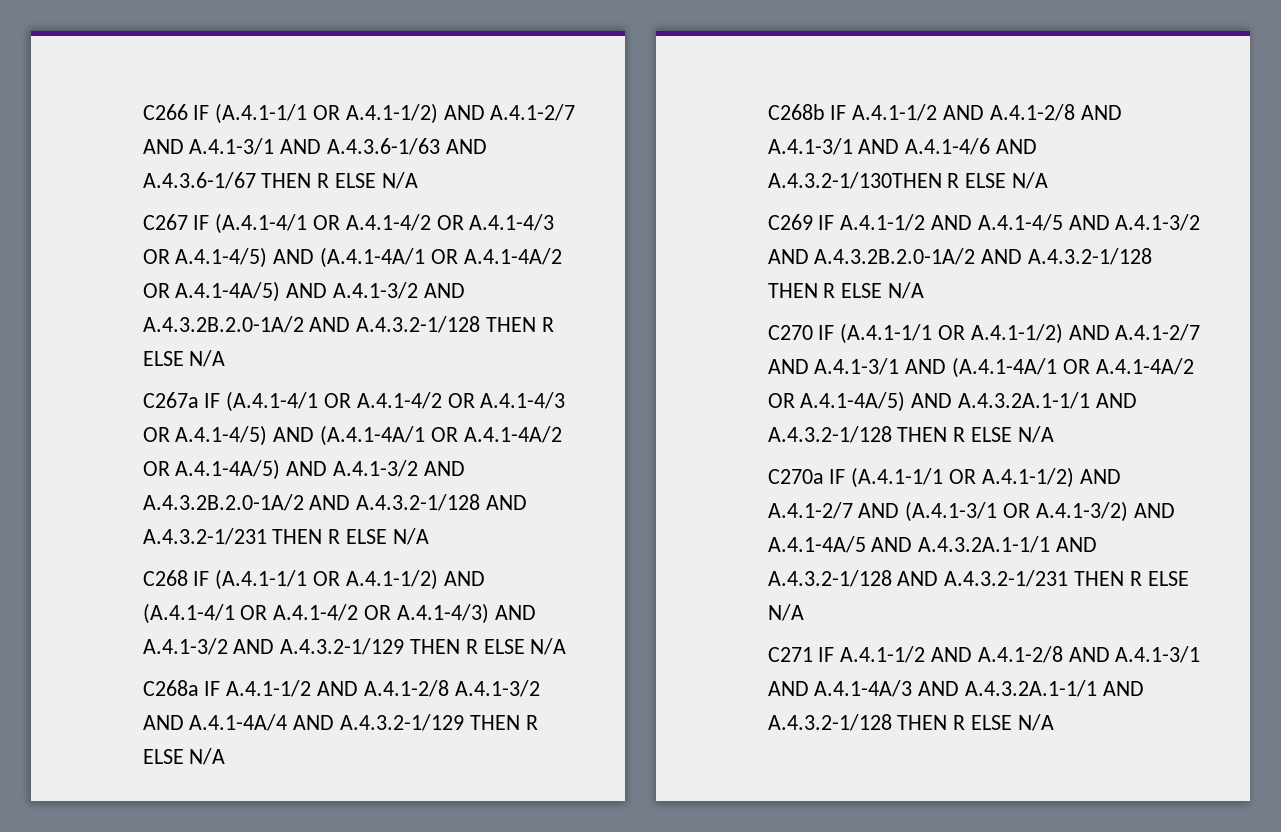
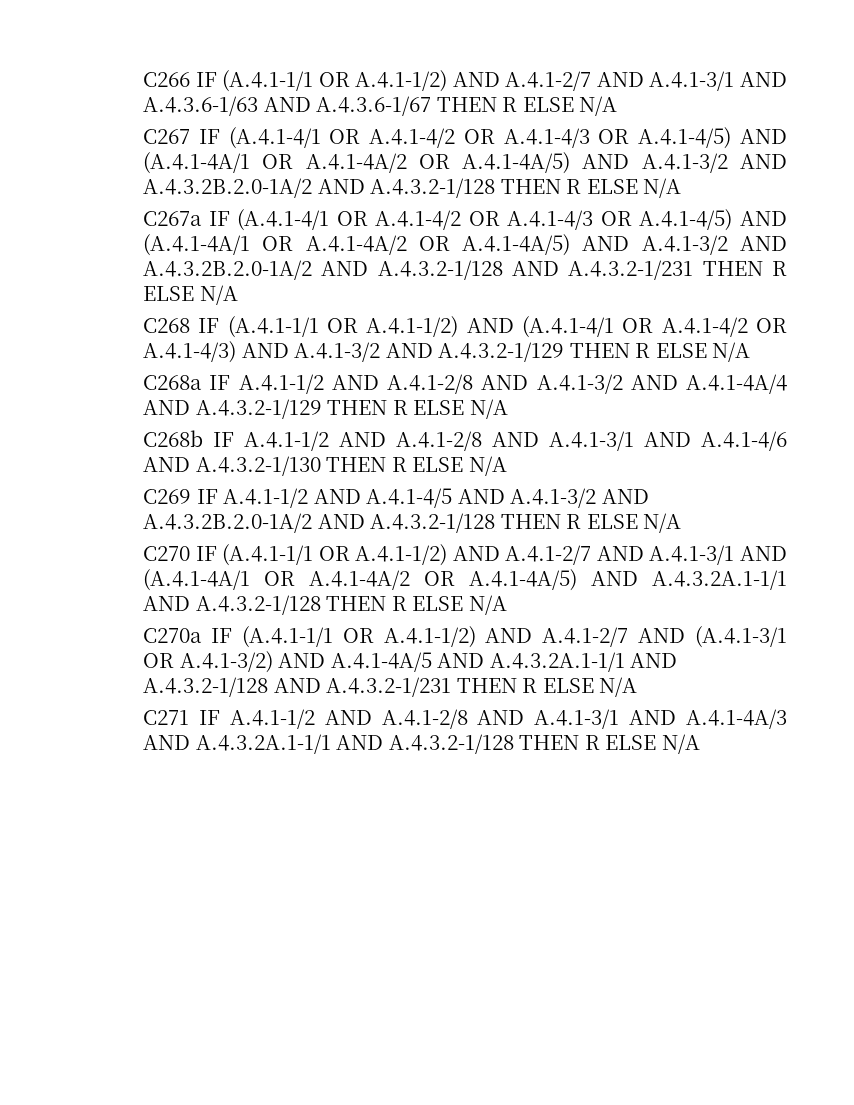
- C268a IF A.4.1-1/2 AND A.4.1-2/8 A.4.1-3/2 AND A.4.1-4A/4 AND A.4.3.2-1/129 THEN R ELSE N/A
+ C268a IF A.4.1-1/2 AND A.4.1-2/8 AND A.4.1-3/2 AND A.4.1-4A/4 AND A.4.3.2-1/129 THEN R ELSE N/A
- C268b IF A.4.1-1/2 AND A.4.1-2/8 AND A.4.1-3/1 AND A.4.1-4/6 AND A.4.3.2-1/130THEN R ELSE N/A
+ C268b IF A.4.1-1/2 AND A.4.1-2/8 AND A.4.1-3/1 AND A.4.1-4/6 AND A.4.3.2-1/130 THEN R ELSE N/A

